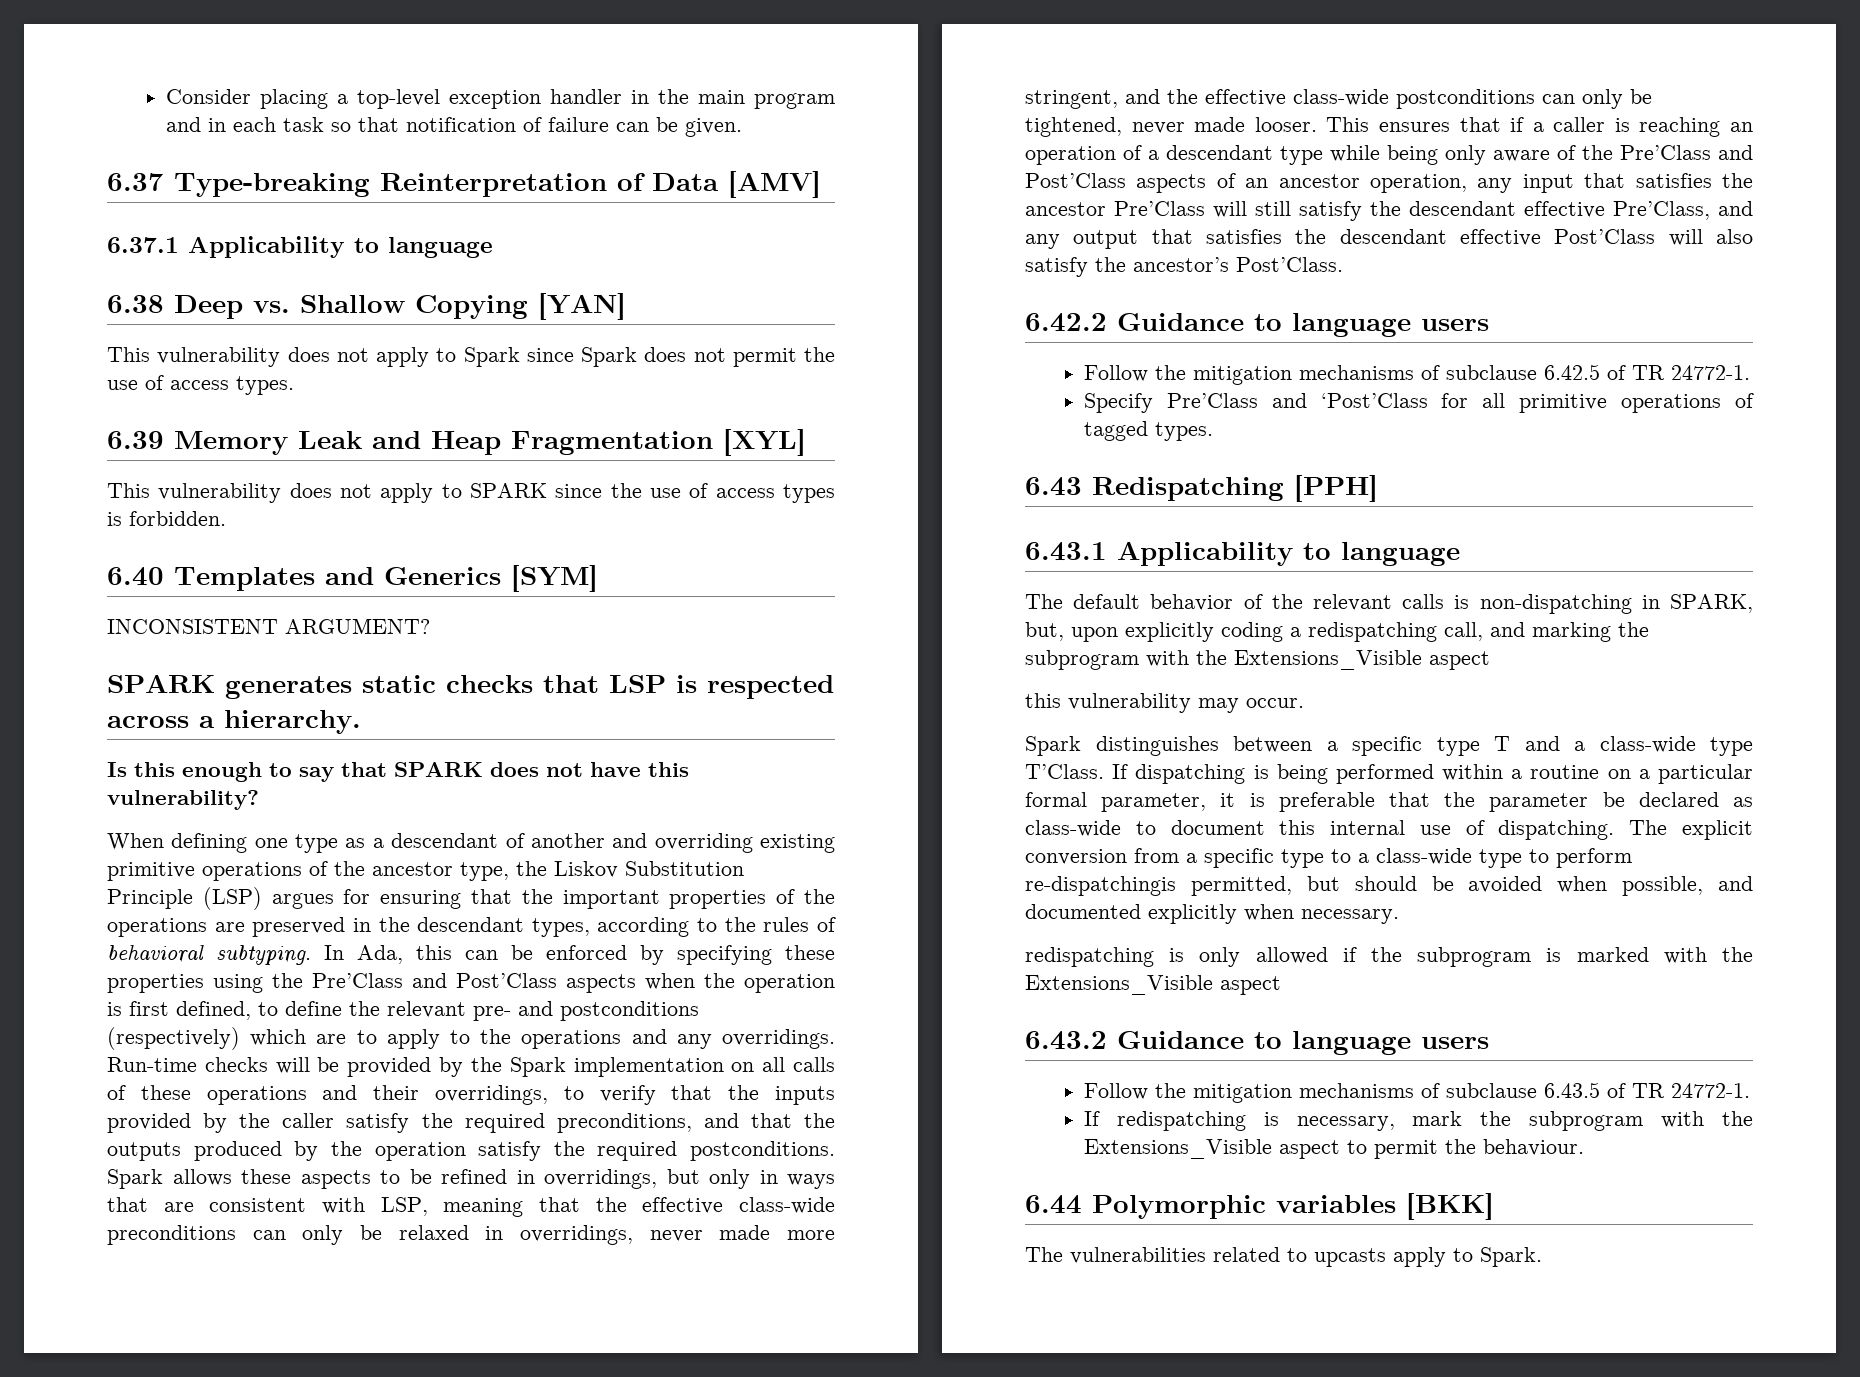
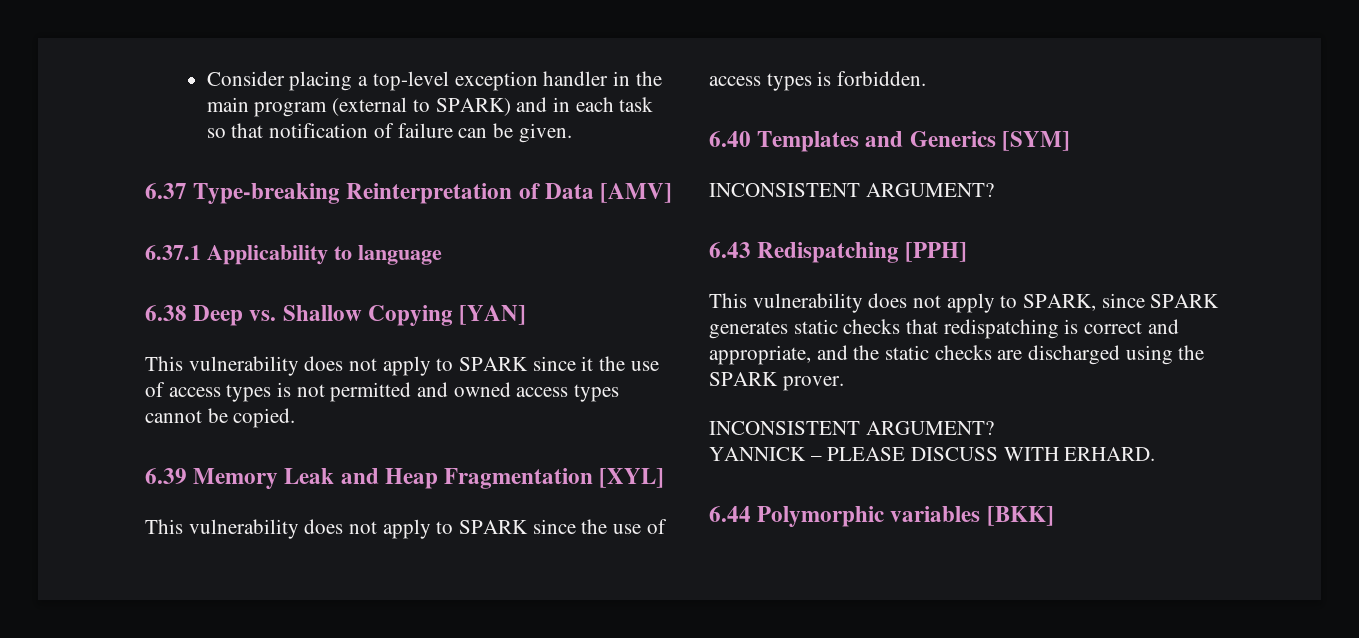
- Consider placing a top-level exception handler in the main program and in each task so that notification of failure can be given.
+ Consider placing a top-level exception handler in the main program (external to SPARK) and in each task so that notification of failure can be given.
- This vulnerability does not apply to Spark since Spark does not permit the use of access types.
+ This vulnerability does not apply to SPARK since it the use of access types is not permitted and owned access types cannot be copied.
- SPARK generates static checks that LSP is respected across a hierarchy.
- Is this enough to say that SPARK does not have this vulnerability?
- When defining one type as a descendant of another and overriding existing primitive operations of the ancestor type, the Liskov Substitution Principle (LSP) argues for ensuring that the important properties of the operations are preserved in the descendant types, according to the rules of behavioral subtyping. In Ada, this can be enforced by specifying these properties using the Pre’Class and Post’Class aspects when the operation is first defined, to define the relevant pre- and postconditions (respectively) which are to apply to the operations and any overridings. Run-time checks will be provided by the Spark implementation on all calls of these operations and their overridings, to verify that the inputs provided by the caller satisfy the required preconditions, and that the outputs produced by the operation satisfy the required postconditions. Spark allows these aspects to be refined in overridings, but only in ways that are consistent with LSP, meaning that the effective class-wide preconditions can only be relaxed in overridings, never made more stringent, and the effective class-wide postconditions can only be tightened, never made looser. This ensures that if a caller is reaching an operation of a descendant type while being only aware of the Pre’Class and Post’Class aspects of an ancestor operation, any input that satisfies the ancestor Pre’Class will still satisfy the descendant effective Pre’Class, and any output that satisfies the descendant effective Post’Class will also satisfy the ancestor’s Post’Class.
- 6.42.2 Guidance to language users
- Follow the mitigation mechanisms of subclause 6.42.5 of TR 24772-1.
- Specify Pre’Class and ‘Post’Class for all primitive operations of tagged types.
  6.43 Redispatching [PPH]
- 6.43.1 Applicability to language
- The default behavior of the relevant calls is non-dispatching in SPARK, but, upon explicitly coding a redispatching call, and marking the subprogram with the Extensions_Visible aspect
- this vulnerability may occur.
- Spark distinguishes between a specific type T and a class-wide type T’Class. If dispatching is being performed within a routine on a particular formal parameter, it is preferable that the parameter be declared as class-wide to document this internal use of dispatching. The explicit conversion from a specific type to a class-wide type to perform re-dispatchingis permitted, but should be avoided when possible, and documented explicitly when necessary.
- redispatching is only allowed if the subprogram is marked with the Extensions_Visible aspect
- 6.43.2 Guidance to language users
- Follow the mitigation mechanisms of subclause 6.43.5 of TR 24772-1.
- If redispatching is necessary, mark the subprogram with the Extensions_Visible aspect to permit the behaviour.
+ This vulnerability does not apply to SPARK, since SPARK generates static checks that redispatching is correct and appropriate, and the static checks are discharged using the SPARK prover.
+ INCONSISTENT ARGUMENT?
+ YANNICK – PLEASE DISCUSS WITH ERHARD.
  6.44 Polymorphic variables [BKK]
- The vulnerabilities related to upcasts apply to Spark.

